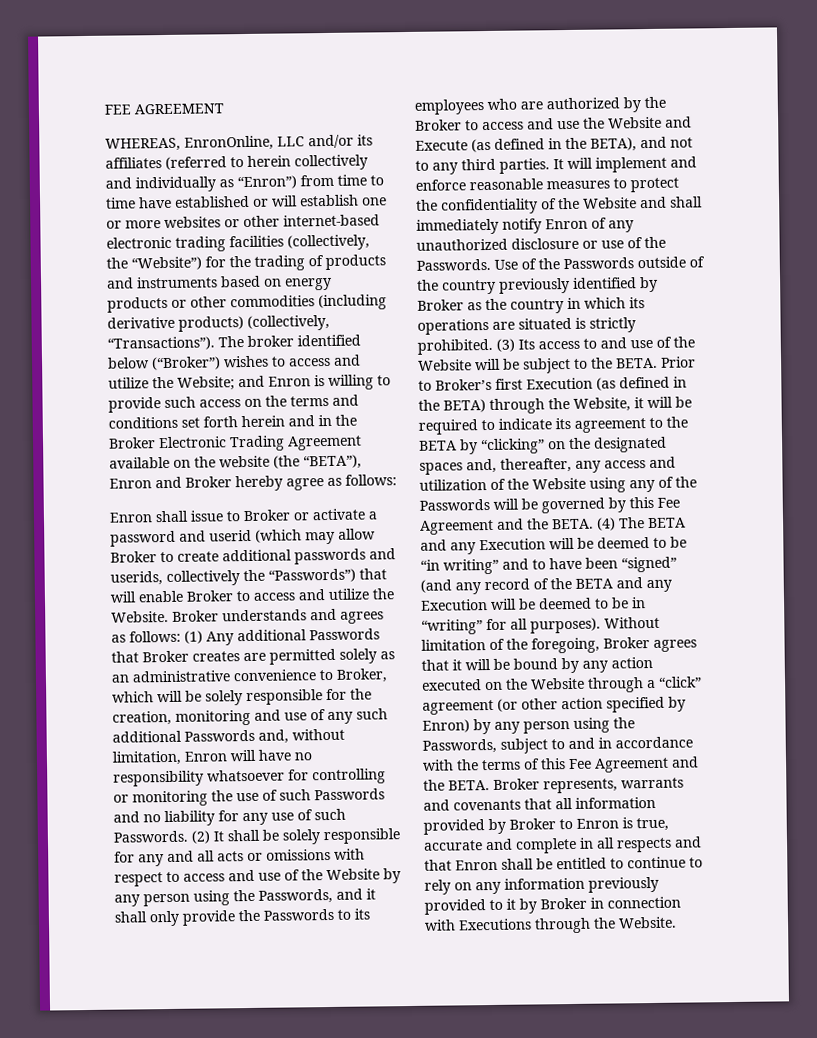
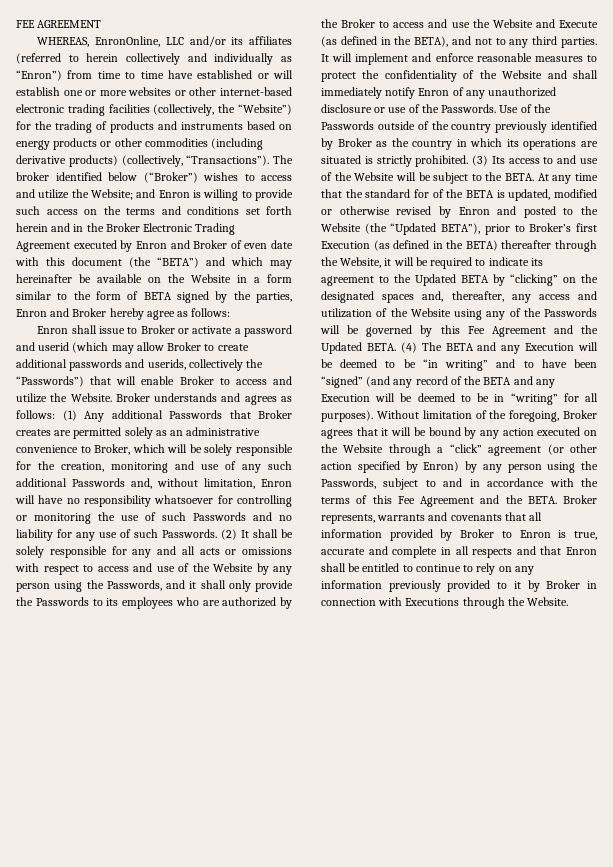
- The broker identified below (“Broker”) wishes to access and utilize the Website; and Enron is willing to provide such access on the terms and conditions set forth herein and in the Broker Electronic Trading Agreement available on the website (the “BETA”), Enron and Broker hereby agree as follows:
+ The broker identified below (“Broker”) wishes to access and utilize the Website; and Enron is willing to provide such access on the terms and conditions set forth herein and in the Broker Electronic Trading Agreement executed by Enron and Broker of even date with this document (the “BETA”) and which may hereinafter be available on the Website in a form similar to the form of BETA signed by the parties, Enron and Broker hereby agree as follows:
- Prior to Broker’s first Execution (as defined in the BETA) through the Website, it will be required to indicate its agreement to the BETA by “clicking” on the designated spaces and, thereafter, any access and utilization of the Website using any of the Passwords will be governed by this Fee Agreement and the BETA.
+ At any time that the standard for of the BETA is updated, modified or otherwise revised by Enron and posted to the Website (the “Updated BETA”), prior to Broker’s first Execution (as defined in the BETA) thereafter through the Website, it will be required to indicate its agreement to the Updated BETA by “clicking” on the designated spaces and, thereafter, any access and utilization of the Website using any of the Passwords will be governed by this Fee Agreement and the Updated BETA.

